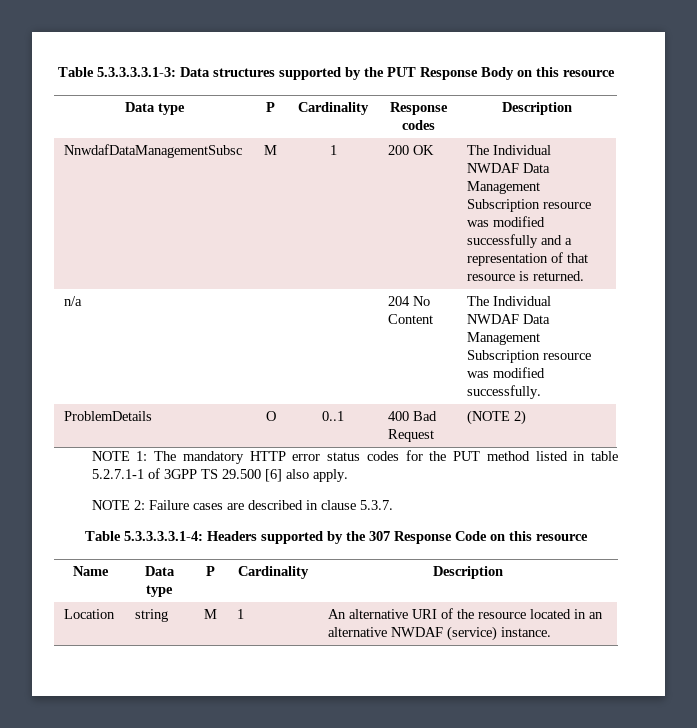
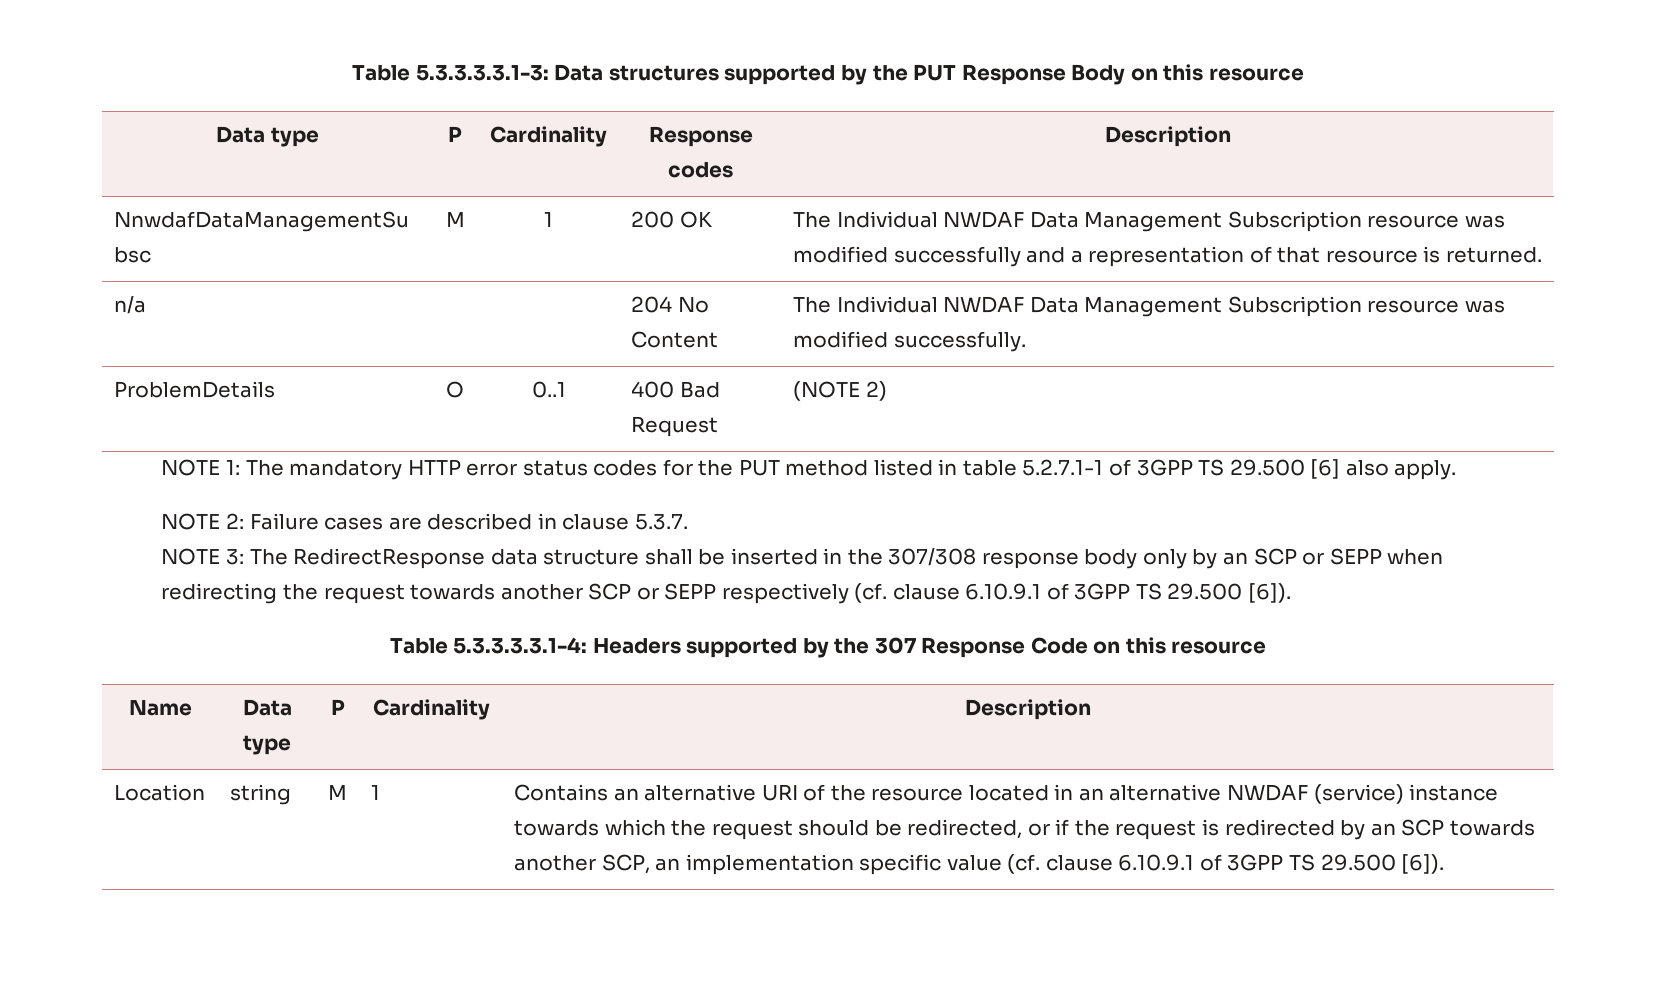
+ NOTE 3: The RedirectResponse data structure shall be inserted in the 307/308 response body only by an SCP or SEPP when redirecting the request towards another SCP or SEPP respectively (cf. clause 6.10.9.1 of 3GPP TS 29.500 [6]).
- An alternative URI of the resource located in an alternative NWDAF (service) instance.
+ Contains an alternative URI of the resource located in an alternative NWDAF (service) instance towards which the request should be redirected, or if the request is redirected by an SCP towards another SCP, an implementation specific value (cf. clause 6.10.9.1 of 3GPP TS 29.500 [6]).

